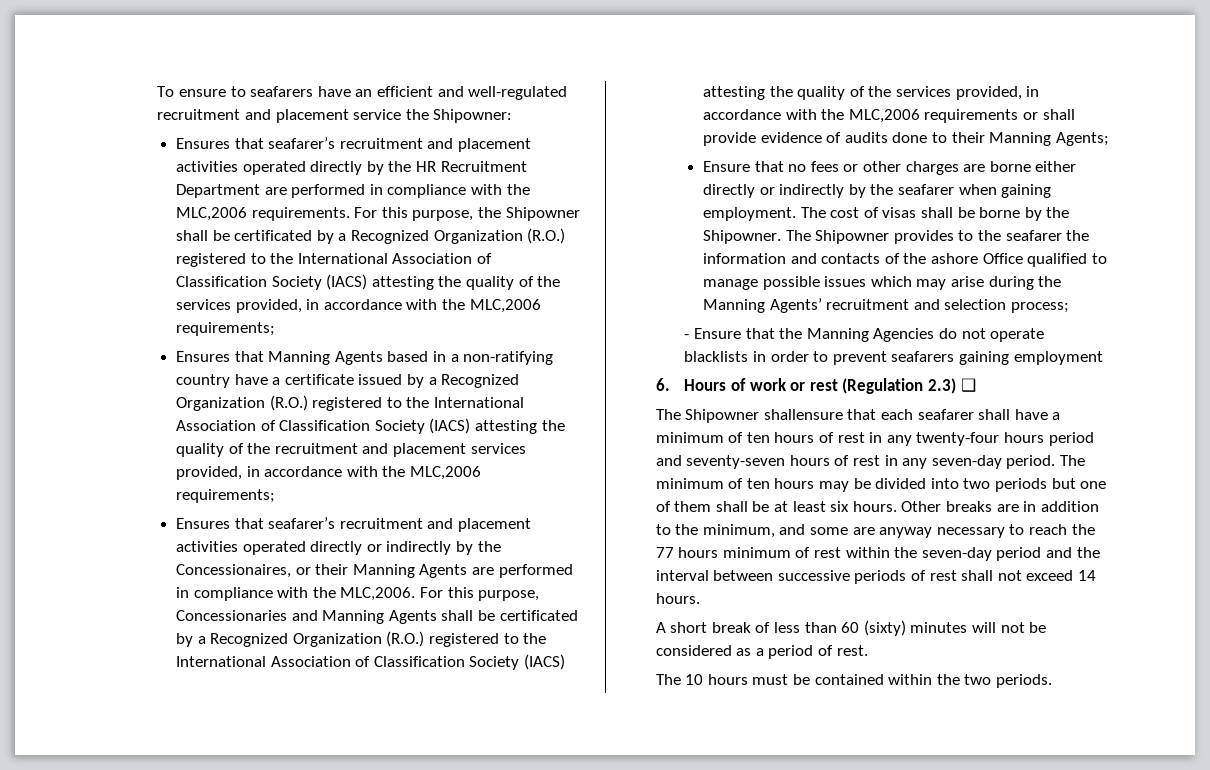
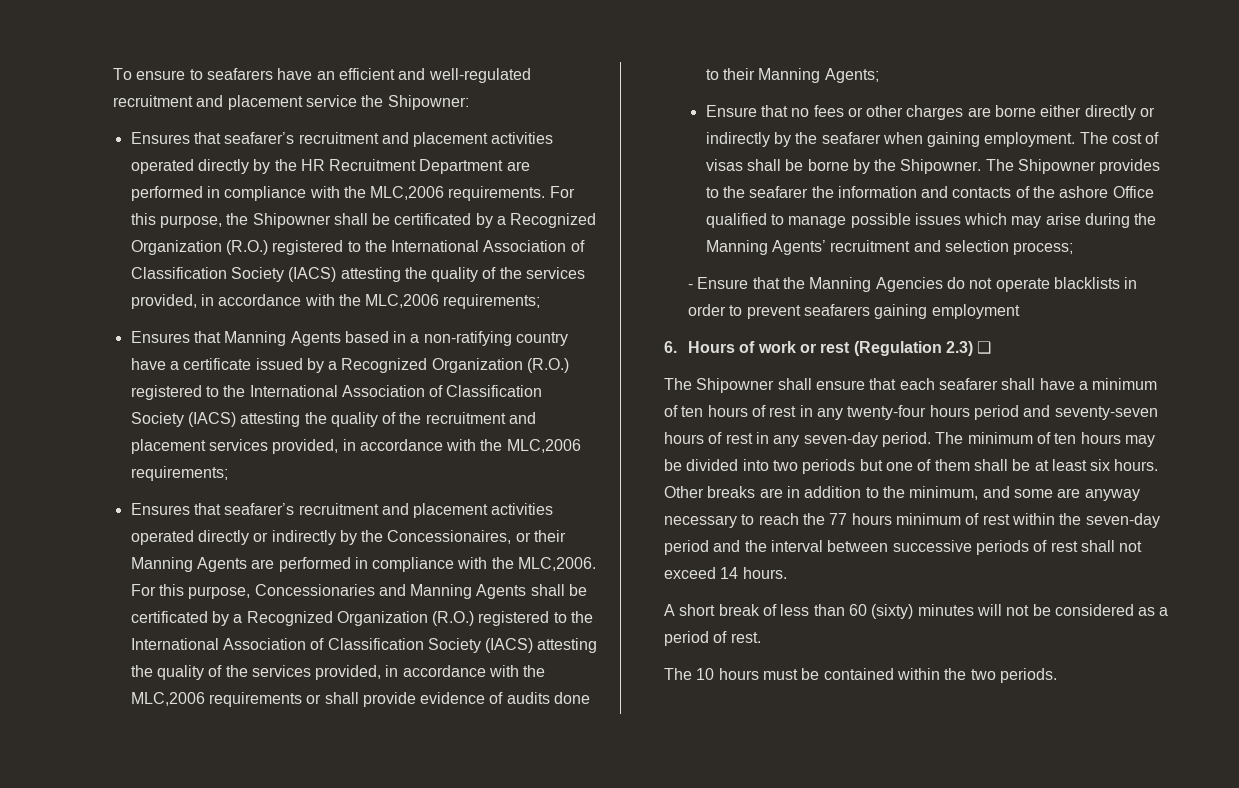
- The Shipowner shallensure that each seafarer shall have a minimum of ten hours of rest in any twenty-four hours period and seventy-seven hours of rest in any seven-day period.
+ The Shipowner shall ensure that each seafarer shall have a minimum of ten hours of rest in any twenty-four hours period and seventy-seven hours of rest in any seven-day period.

